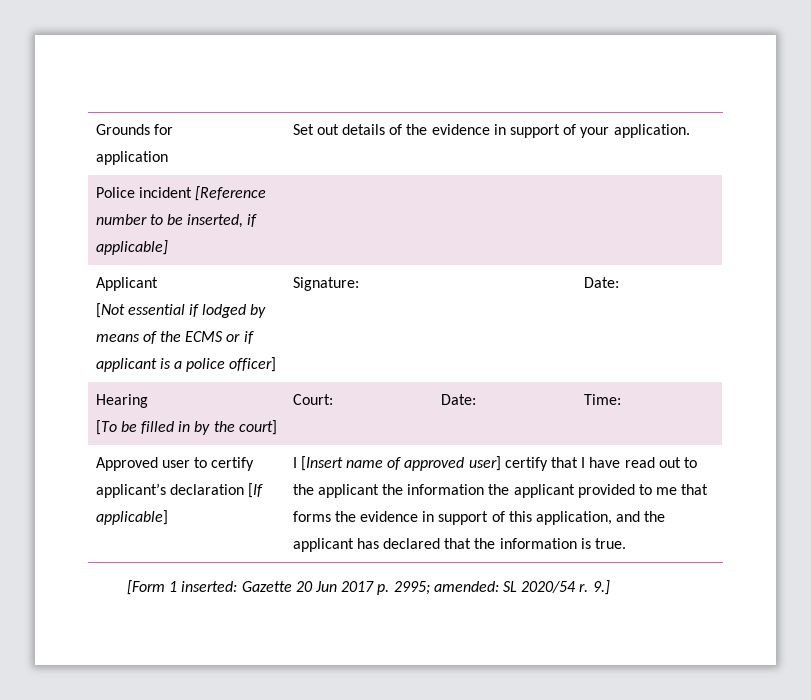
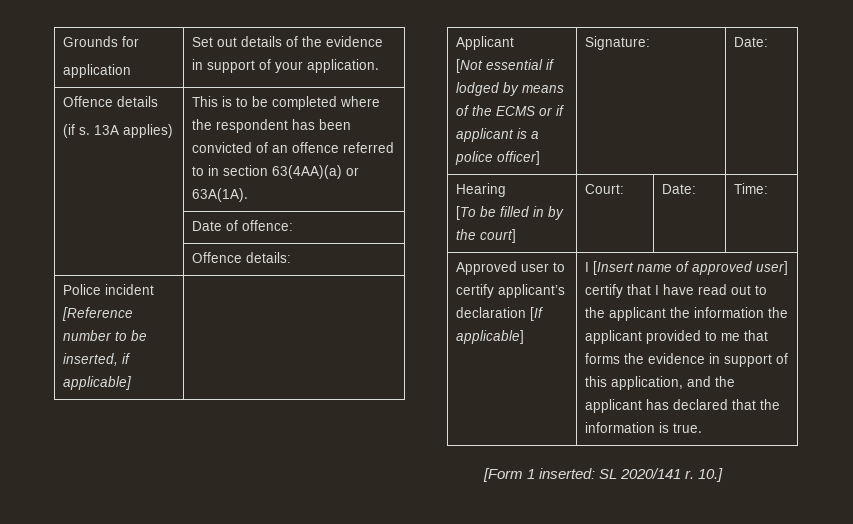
+ Offence details
+ (if s. 13A applies) | This is to be completed where the respondent has been convicted of an offence referred to in section 63(4AA)(a) or 63A(1A).
+ | Date of offence:
+ | Offence details:
- [Form 1 inserted: Gazette 20 Jun 2017 p. 2995; amended: SL 2020/54 r. 9.]
+ [Form 1 inserted: SL 2020/141 r. 10.]

